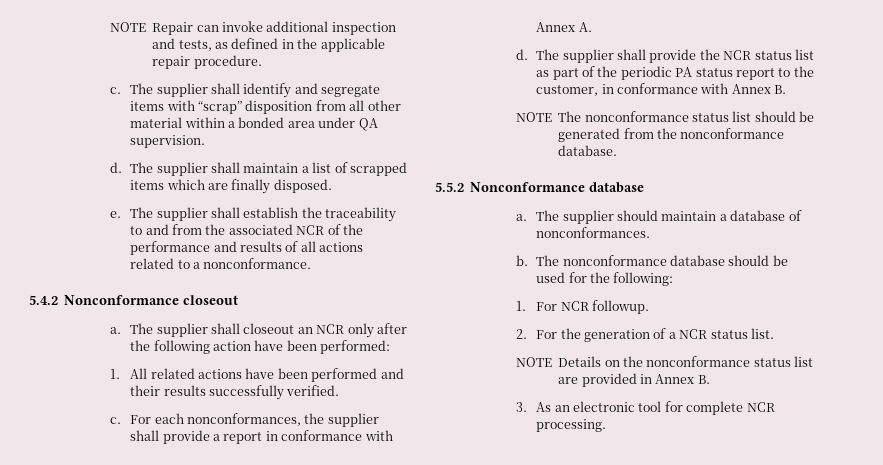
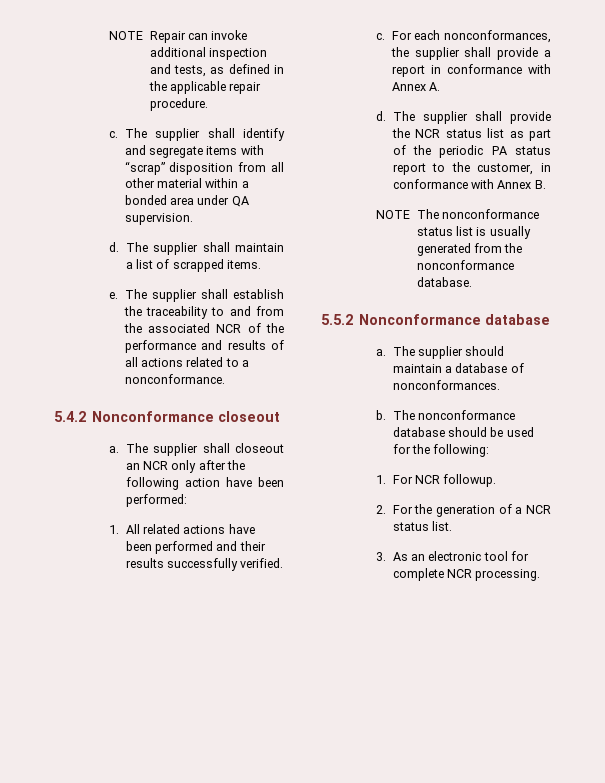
- The supplier shall maintain a list of scrapped items which are finally disposed.
+ The supplier shall maintain a list of scrapped items.
- NOTE The nonconformance status list should be generated from the nonconformance database.
+ NOTE The nonconformance status list is usually generated from the nonconformance database.
- NOTE Details on the nonconformance status list are provided in Annex B.

